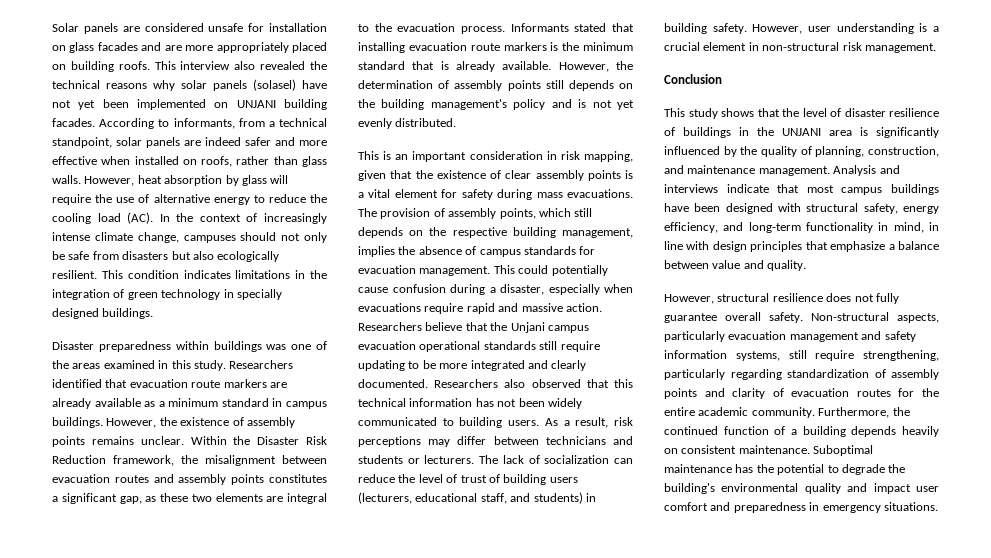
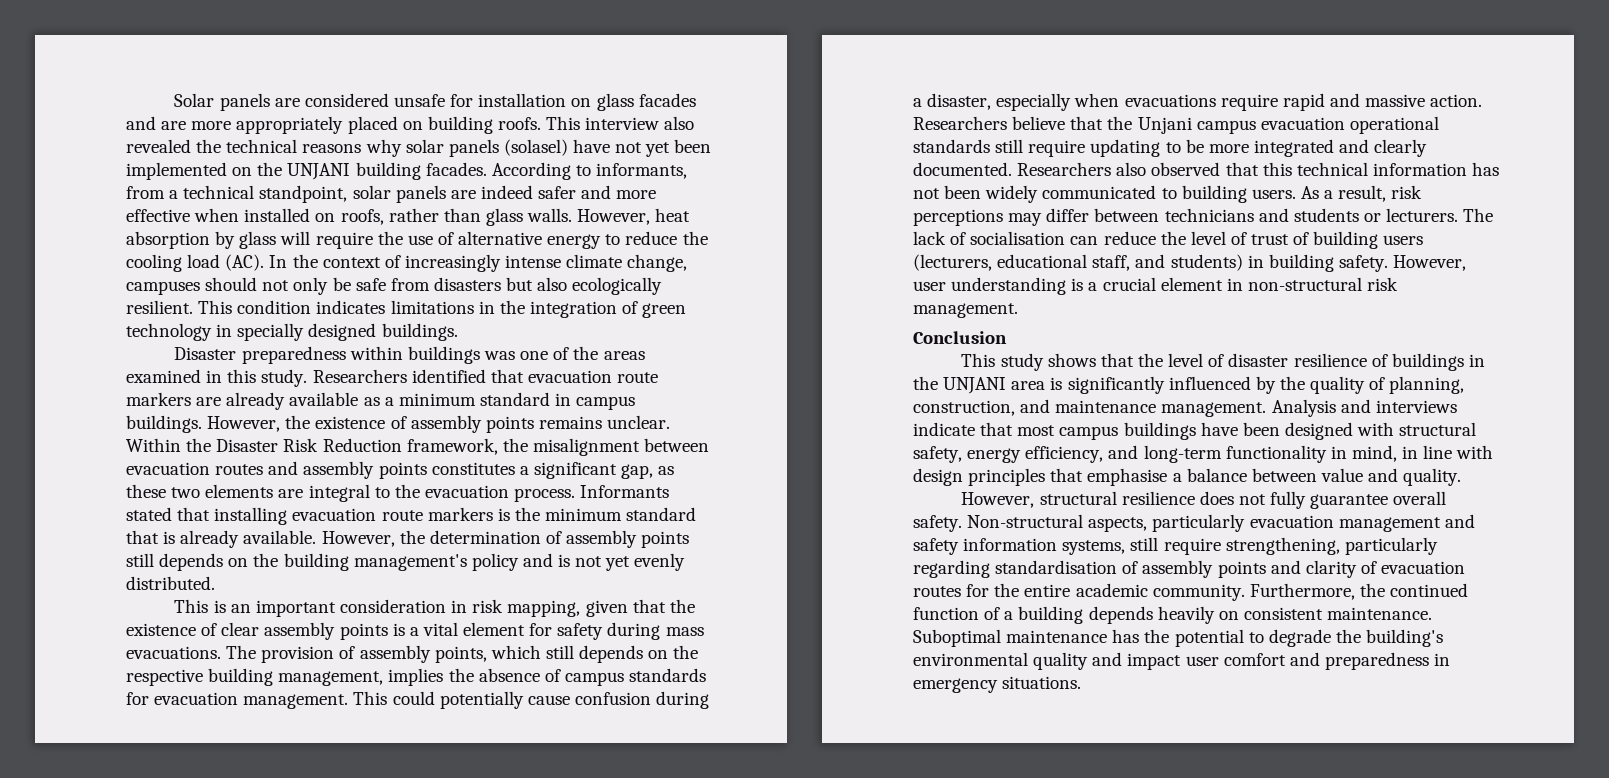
- This interview also revealed the technical reasons why solar panels (solasel) have not yet been implemented on UNJANI building facades.
+ This interview also revealed the technical reasons why solar panels (solasel) have not yet been implemented on the UNJANI building facades.
- The lack of socialization can reduce the level of trust of building users (lecturers, educational staff, and students) in building safety.
+ The lack of socialisation can reduce the level of trust of building users (lecturers, educational staff, and students) in building safety.
- Analysis and interviews indicate that most campus buildings have been designed with structural safety, energy efficiency, and long-term functionality in mind, in line with design principles that emphasize a balance between value and quality.
+ Analysis and interviews indicate that most campus buildings have been designed with structural safety, energy efficiency, and long-term functionality in mind, in line with design principles that emphasise a balance between value and quality.
- Non-structural aspects, particularly evacuation management and safety information systems, still require strengthening, particularly regarding standardization of assembly points and clarity of evacuation routes for the entire academic community.
+ Non-structural aspects, particularly evacuation management and safety information systems, still require strengthening, particularly regarding standardisation of assembly points and clarity of evacuation routes for the entire academic community.

